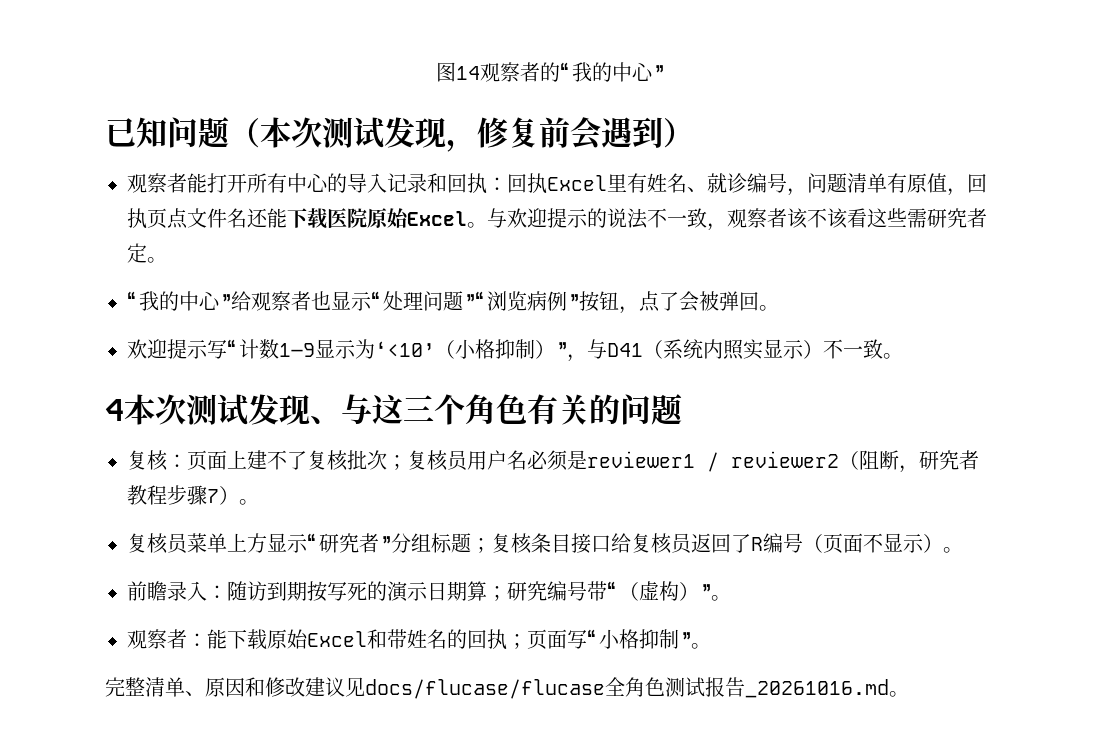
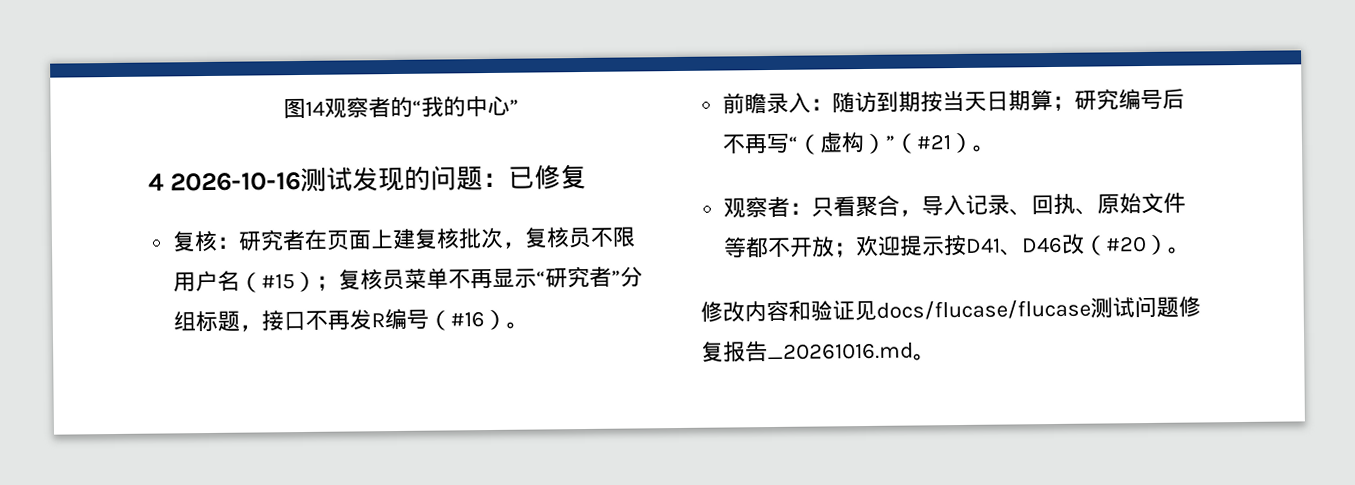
- 已知问题（本次测试发现，修复前会遇到）
- 观察者能打开所有中心的导入记录和回执：回执Excel里有姓名、就诊编号，问题清单有原值，回执页点文件名还能下载医院原始Excel。与欢迎提示的说法不一致，观察者该不该看这些需研究者定。
- “我的中心”给观察者也显示“处理问题”“浏览病例”按钮，点了会被弹回。
- 欢迎提示写“计数1–9显示为‘<10’（小格抑制）”，与D41（系统内照实显示）不一致。
- 4本次测试发现、与这三个角色有关的问题
+ 4 2026-10-16测试发现的问题：已修复
- 复核：页面上建不了复核批次；复核员用户名必须是reviewer1 / reviewer2（阻断，研究者教程步骤7）。
- 复核员菜单上方显示“研究者”分组标题；复核条目接口给复核员返回了R编号（页面不显示）。
+ 复核：研究者在页面上建复核批次，复核员不限用户名（#15）；复核员菜单不再显示“研究者”分组标题，接口不再发R编号（#16）。
- 前瞻录入：随访到期按写死的演示日期算；研究编号带“（虚构）”。
+ 前瞻录入：随访到期按当天日期算；研究编号后不再写“（虚构）”（#21）。
- 观察者：能下载原始Excel和带姓名的回执；页面写“小格抑制”。
- 完整清单、原因和修改建议见docs/flucase/flucase全角色测试报告_20261016.md。
+ 观察者：只看聚合，导入记录、回执、原始文件等都不开放；欢迎提示按D41、D46改（#20）。
+ 修改内容和验证见docs/flucase/flucase测试问题修复报告_20261016.md。

